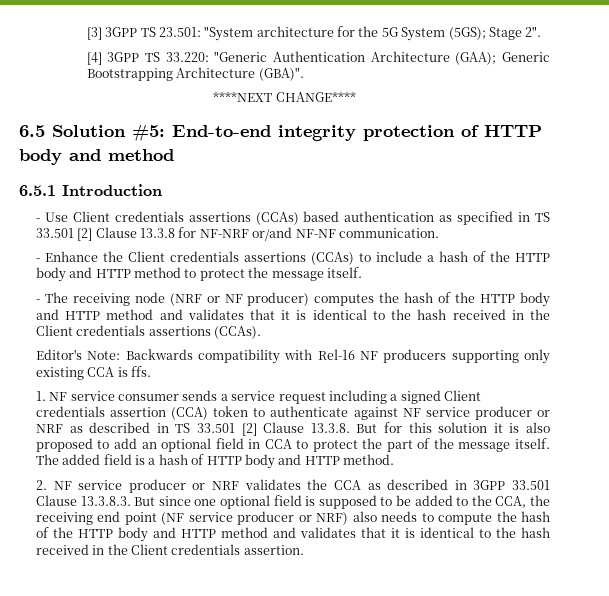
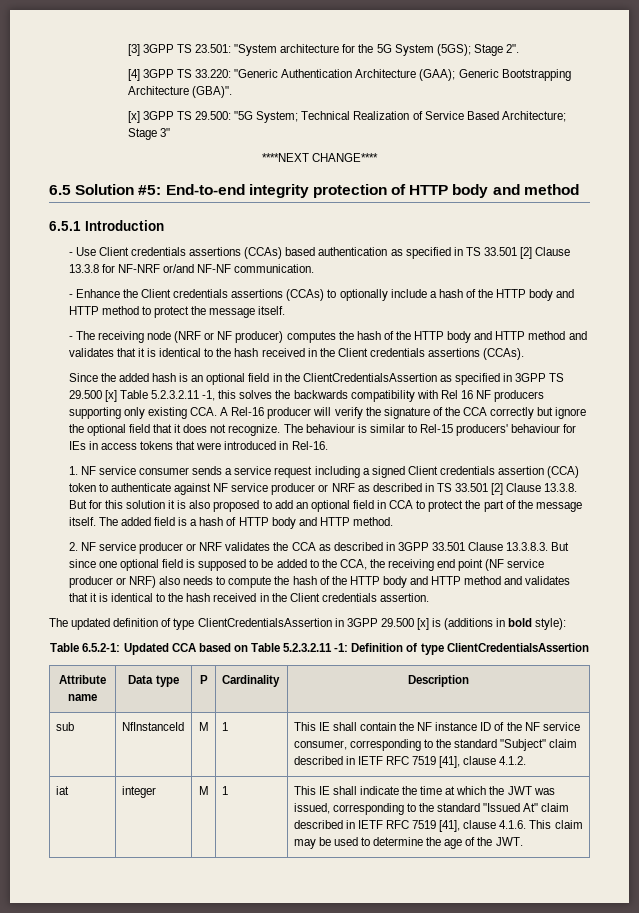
+ [x] 3GPP TS 29.500: "5G System; Technical Realization of Service Based Architecture; Stage 3"
- - Enhance the Client credentials assertions (CCAs) to include a hash of the HTTP body and HTTP method to protect the message itself.
+ - Enhance the Client credentials assertions (CCAs) to optionally include a hash of the HTTP body and HTTP method to protect the message itself.
- Editor's Note: Backwards compatibility with Rel-16 NF producers supporting only existing CCA is ffs.
+ Since the added hash is an optional field in the ClientCredentialsAssertion as specified in 3GPP TS 29.500 [x] Table 5.2.3.2.11 -1, this solves the backwards compatibility with Rel 16 NF producers supporting only existing CCA. A Rel-16 producer will verify the signature of the CCA correctly but ignore the optional field that it does not recognize. The behaviour is similar to Rel-15 producers' behaviour for IEs in access tokens that were introduced in Rel-16.
+ The updated definition of type ClientCredentialsAssertion in 3GPP 29.500 [x] is (additions in bold style):
+ Table 6.5.2-1: Updated CCA based on Table 5.2.3.2.11 -1: Definition of type ClientCredentialsAssertion
+ Attribute name | Data type | P | Cardinality | Description
+ sub | NfInstanceId | M | 1 | This IE shall contain the NF instance ID of the NF service consumer, corresponding to the standard "Subject" claim described in IETF RFC 7519 [41], clause 4.1.2.
+ iat | integer | M | 1 | This IE shall indicate the time at which the JWT was issued, corresponding to the standard "Issued At" claim described in IETF RFC 7519 [41], clause 4.1.6. This claim may be used to determine the age of the JWT.

